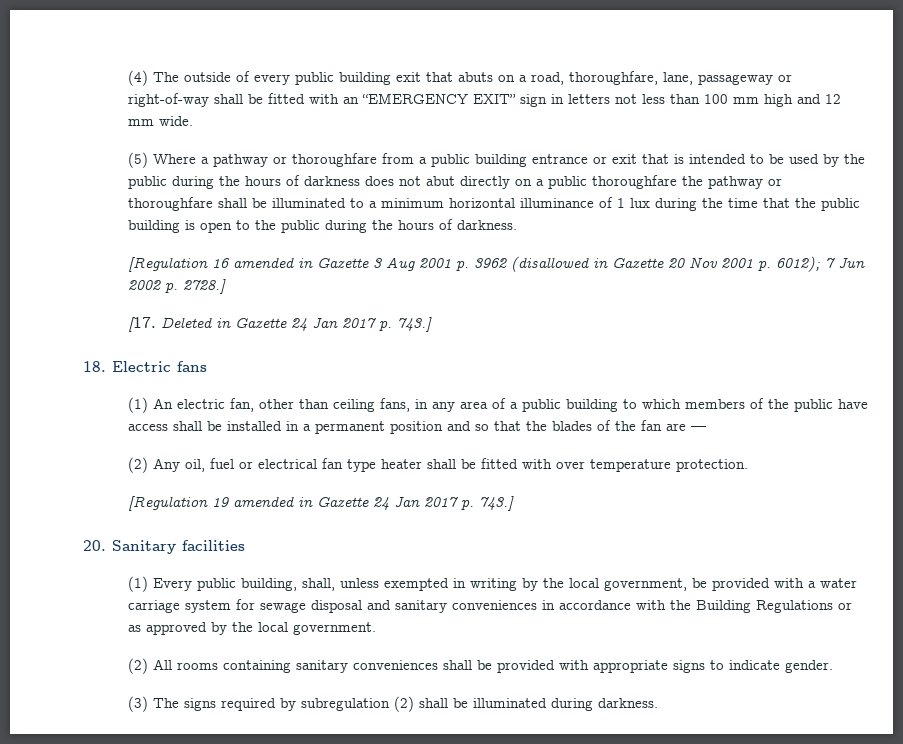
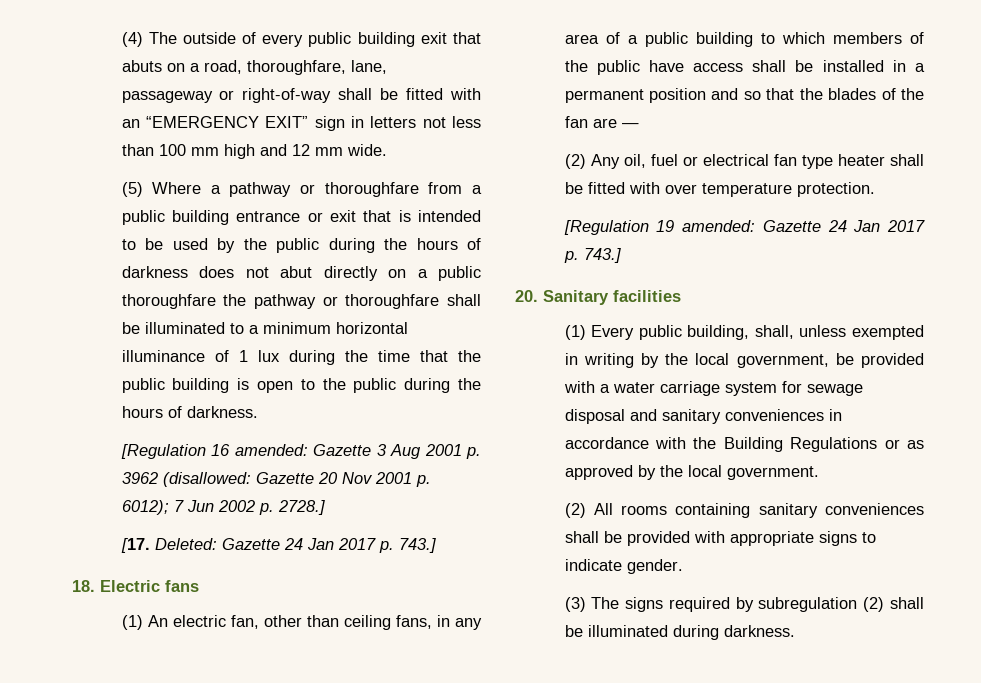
- [Regulation 16 amended in Gazette 3 Aug 2001 p. 3962 (disallowed in Gazette 20 Nov 2001 p. 6012); 7 Jun 2002 p. 2728.]
+ [Regulation 16 amended: Gazette 3 Aug 2001 p. 3962 (disallowed: Gazette 20 Nov 2001 p. 6012); 7 Jun 2002 p. 2728.]
- [17. Deleted in Gazette 24 Jan 2017 p. 743.]
+ [17. Deleted: Gazette 24 Jan 2017 p. 743.]
- [Regulation 19 amended in Gazette 24 Jan 2017 p. 743.]
+ [Regulation 19 amended: Gazette 24 Jan 2017 p. 743.]

